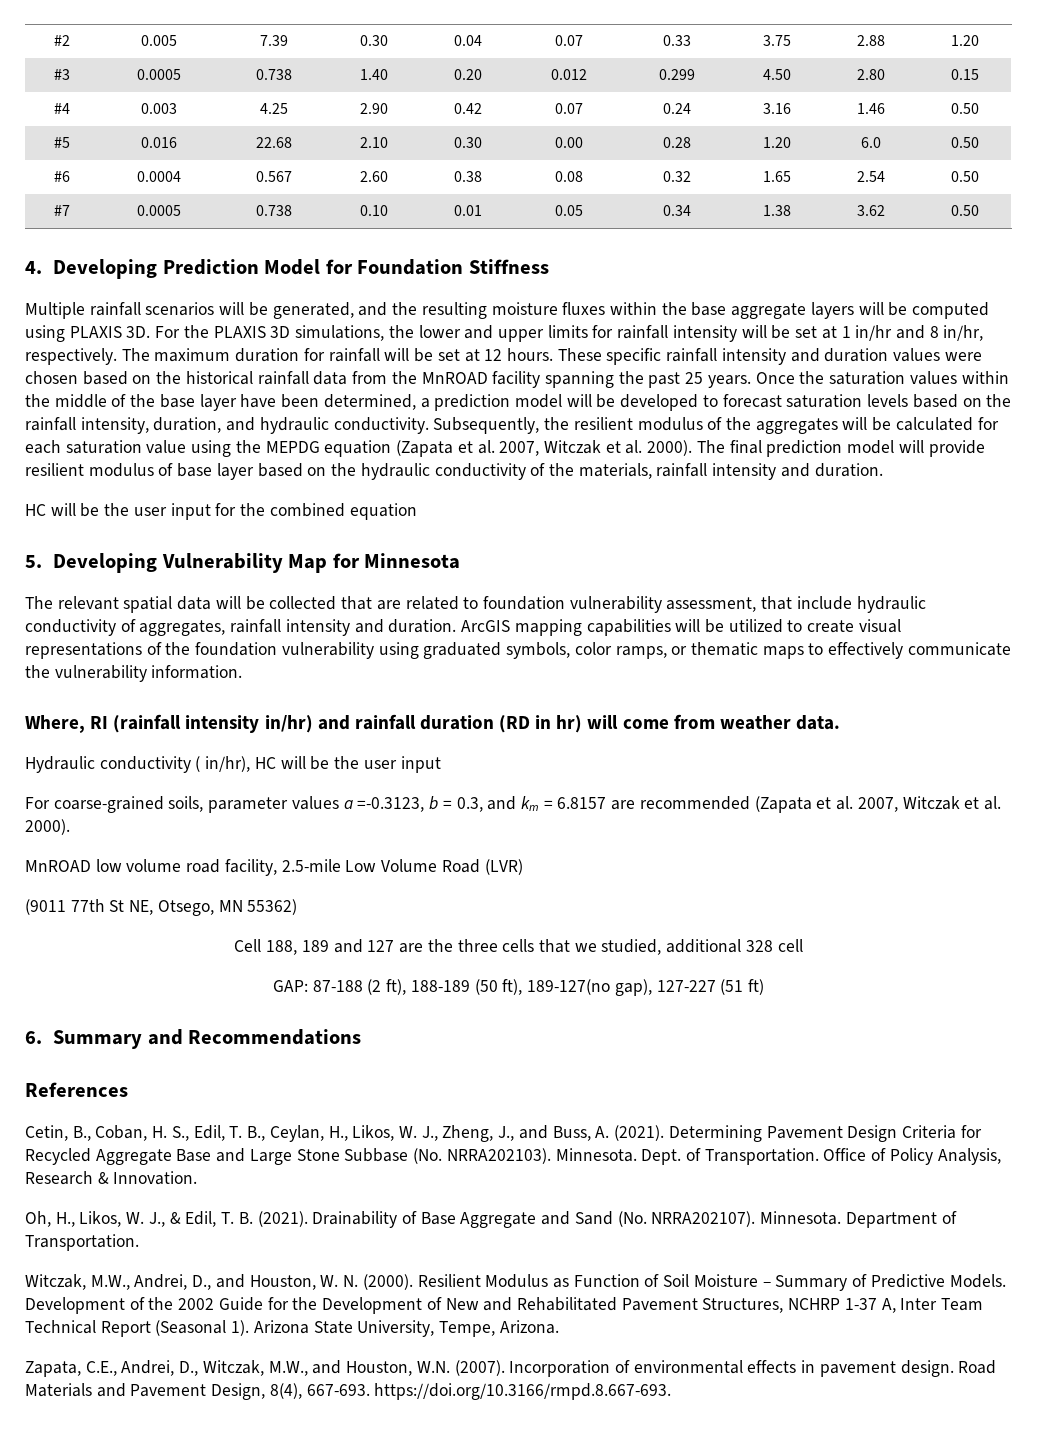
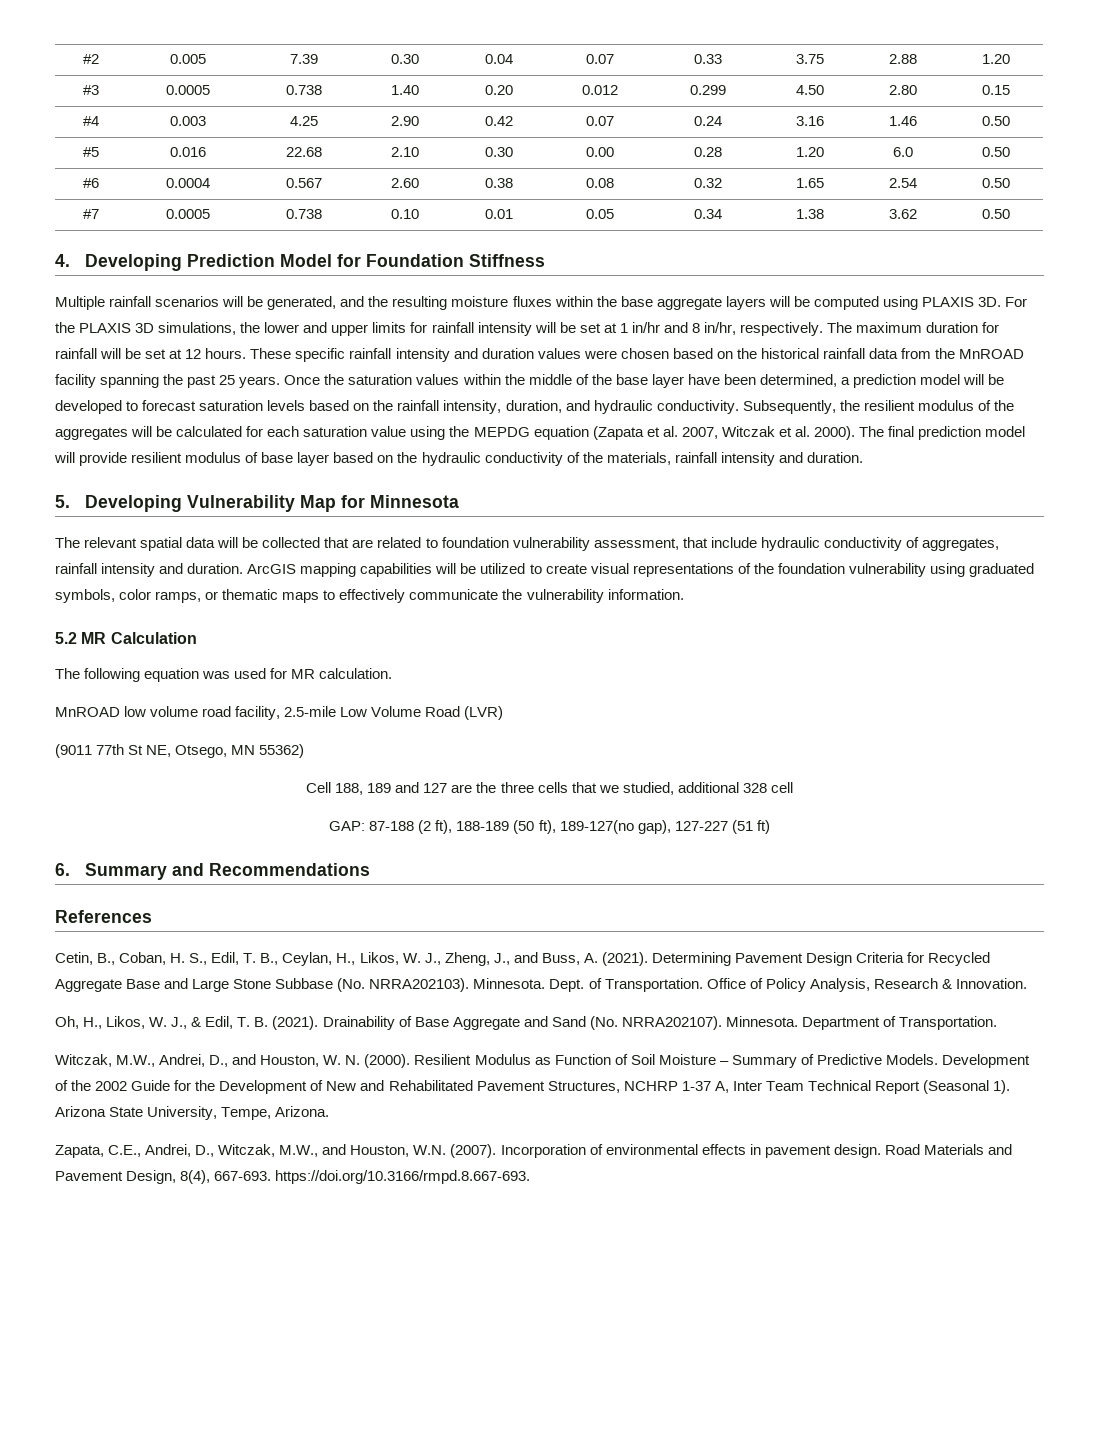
- HC will be the user input for the combined equation
- Where, RI (rainfall intensity in/hr) and rainfall duration (RD in hr) will come from weather data.
- Hydraulic conductivity ( in/hr), HC will be the user input
- For coarse-grained soils, parameter values a =-0.3123, b = 0.3, and km = 6.8157 are recommended (Zapata et al. 2007, Witczak et al. 2000).
+ 5.2 MR Calculation
+ The following equation was used for MR calculation.

